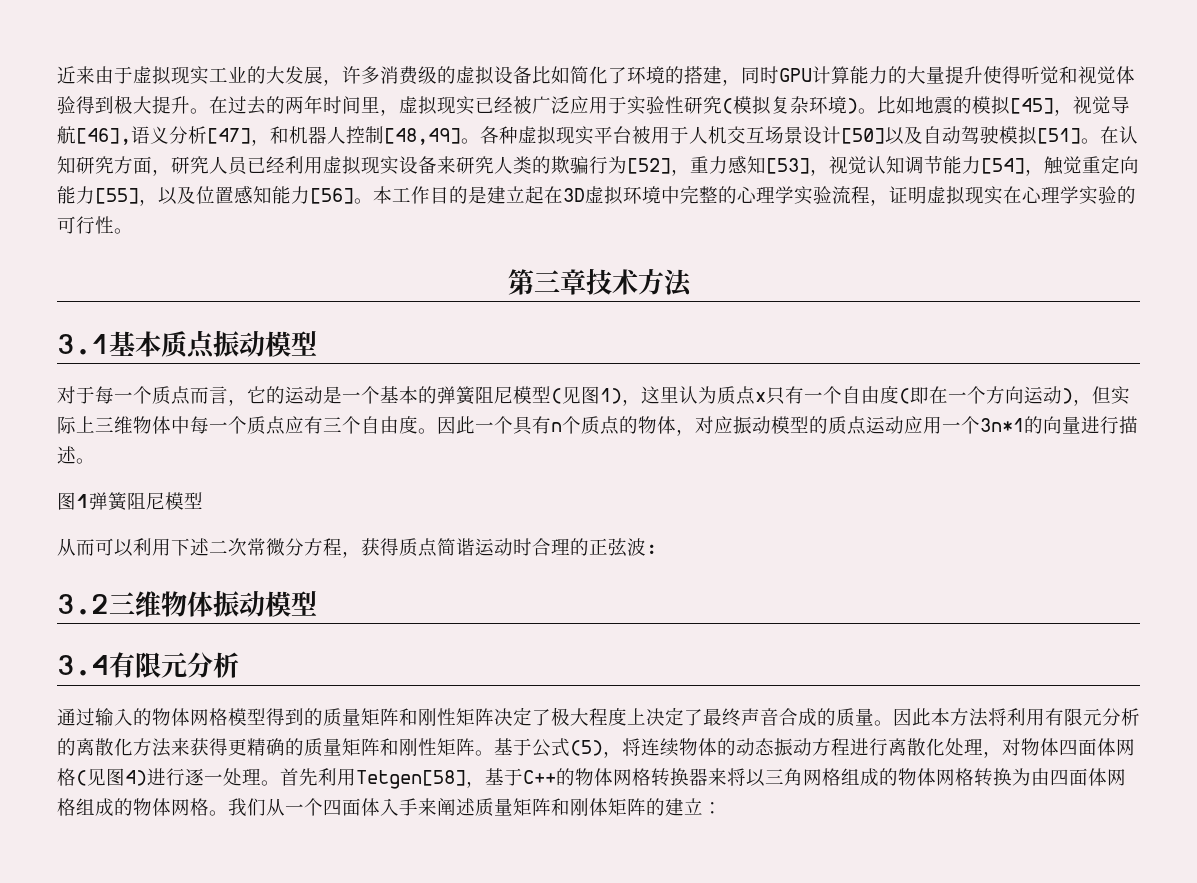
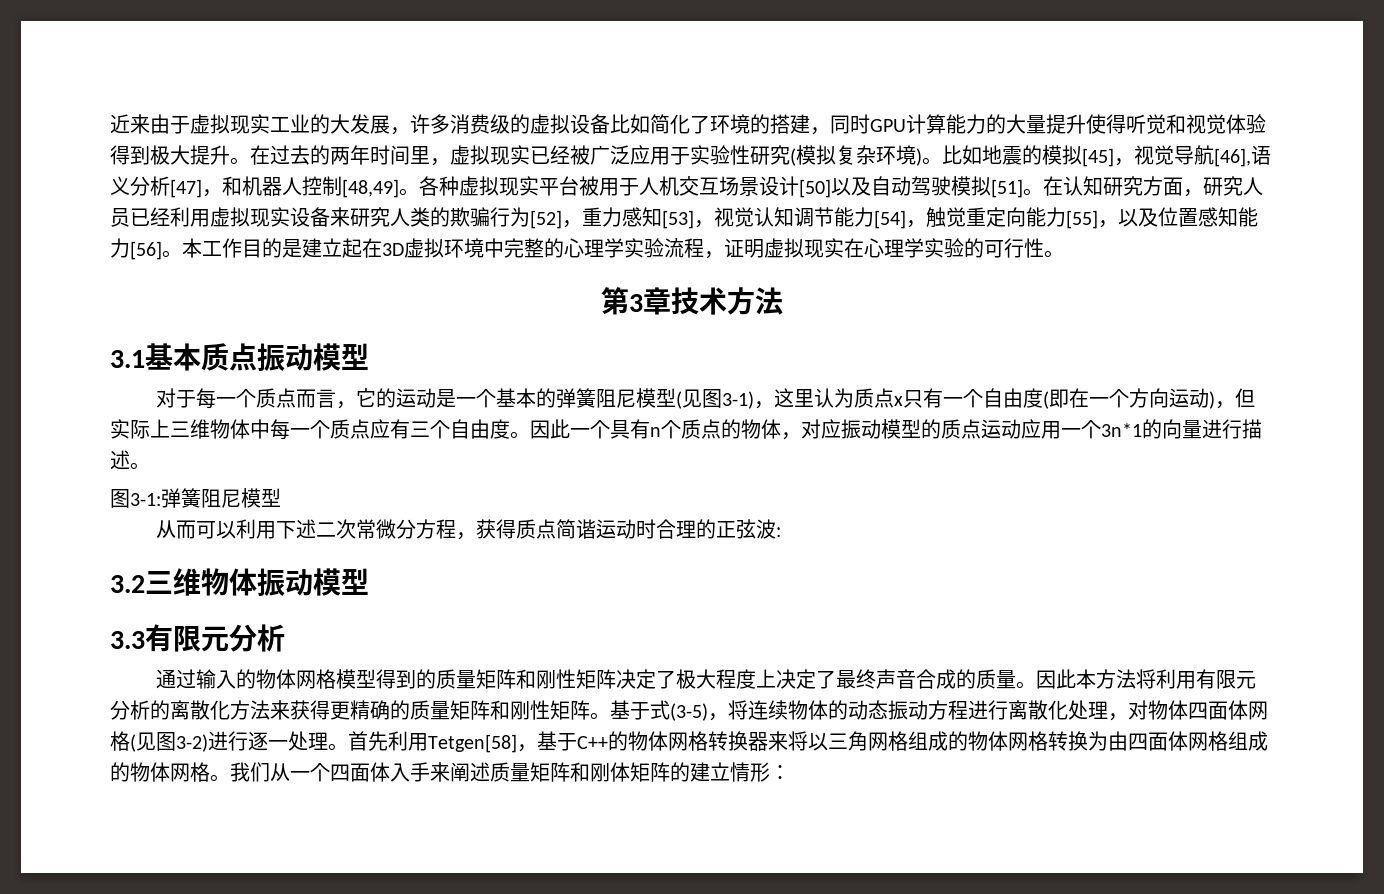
- 第三章技术方法
+ 第3章技术方法
- 对于每一个质点而言，它的运动是一个基本的弹簧阻尼模型(见图1)，这里认为质点x只有一个自由度(即在一个方向运动)，但实际上三维物体中每一个质点应有三个自由度。
+ 对于每一个质点而言，它的运动是一个基本的弹簧阻尼模型(见图3-1)，这里认为质点x只有一个自由度(即在一个方向运动)，但实际上三维物体中每一个质点应有三个自由度。
- 图1弹簧阻尼模型
+ 图3-1:弹簧阻尼模型
- 3.4有限元分析
+ 3.3有限元分析
- 基于公式(5)，将连续物体的动态振动方程进行离散化处理，对物体四面体网格(见图4)进行逐一处理。
+ 基于式(3-5)，将连续物体的动态振动方程进行离散化处理，对物体四面体网格(见图3-2)进行逐一处理。
- 我们从一个四面体入手来阐述质量矩阵和刚体矩阵的建立：
+ 我们从一个四面体入手来阐述质量矩阵和刚体矩阵的建立情形：

